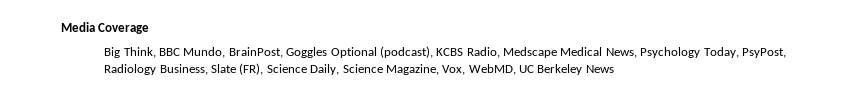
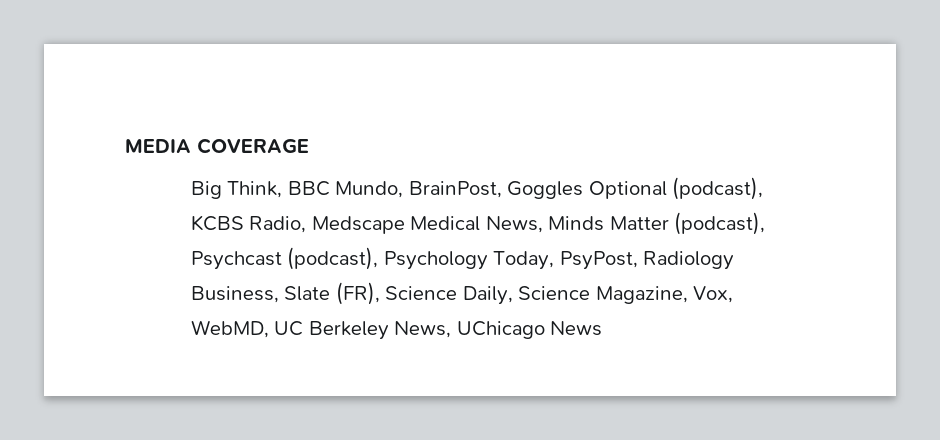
- Media Coverage
+ MEDIA COVERAGE
- Big Think, BBC Mundo, BrainPost, Goggles Optional (podcast), KCBS Radio, Medscape Medical News, Psychology Today, PsyPost, Radiology Business, Slate (FR), Science Daily, Science Magazine, Vox, WebMD, UC Berkeley News
+ Big Think, BBC Mundo, BrainPost, Goggles Optional (podcast), KCBS Radio, Medscape Medical News, Minds Matter (podcast), Psychcast (podcast), Psychology Today, PsyPost, Radiology Business, Slate (FR), Science Daily, Science Magazine, Vox, WebMD, UC Berkeley News, UChicago News

